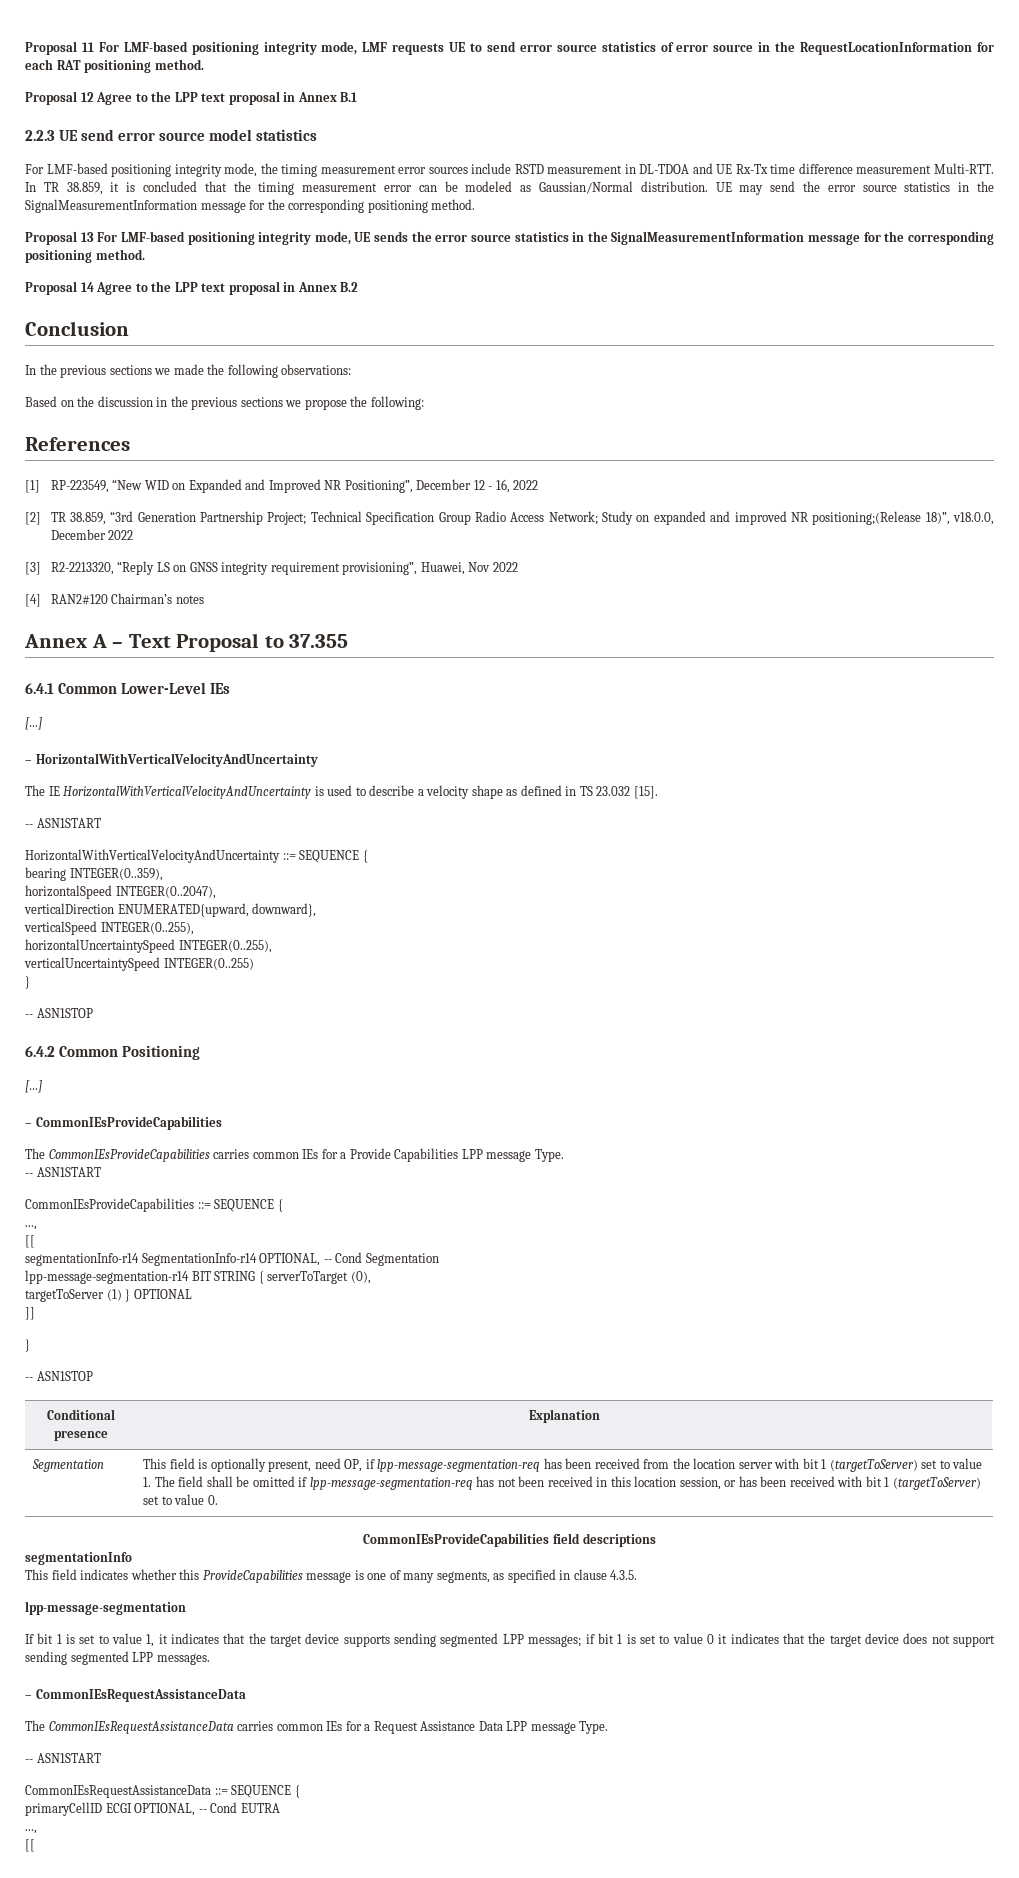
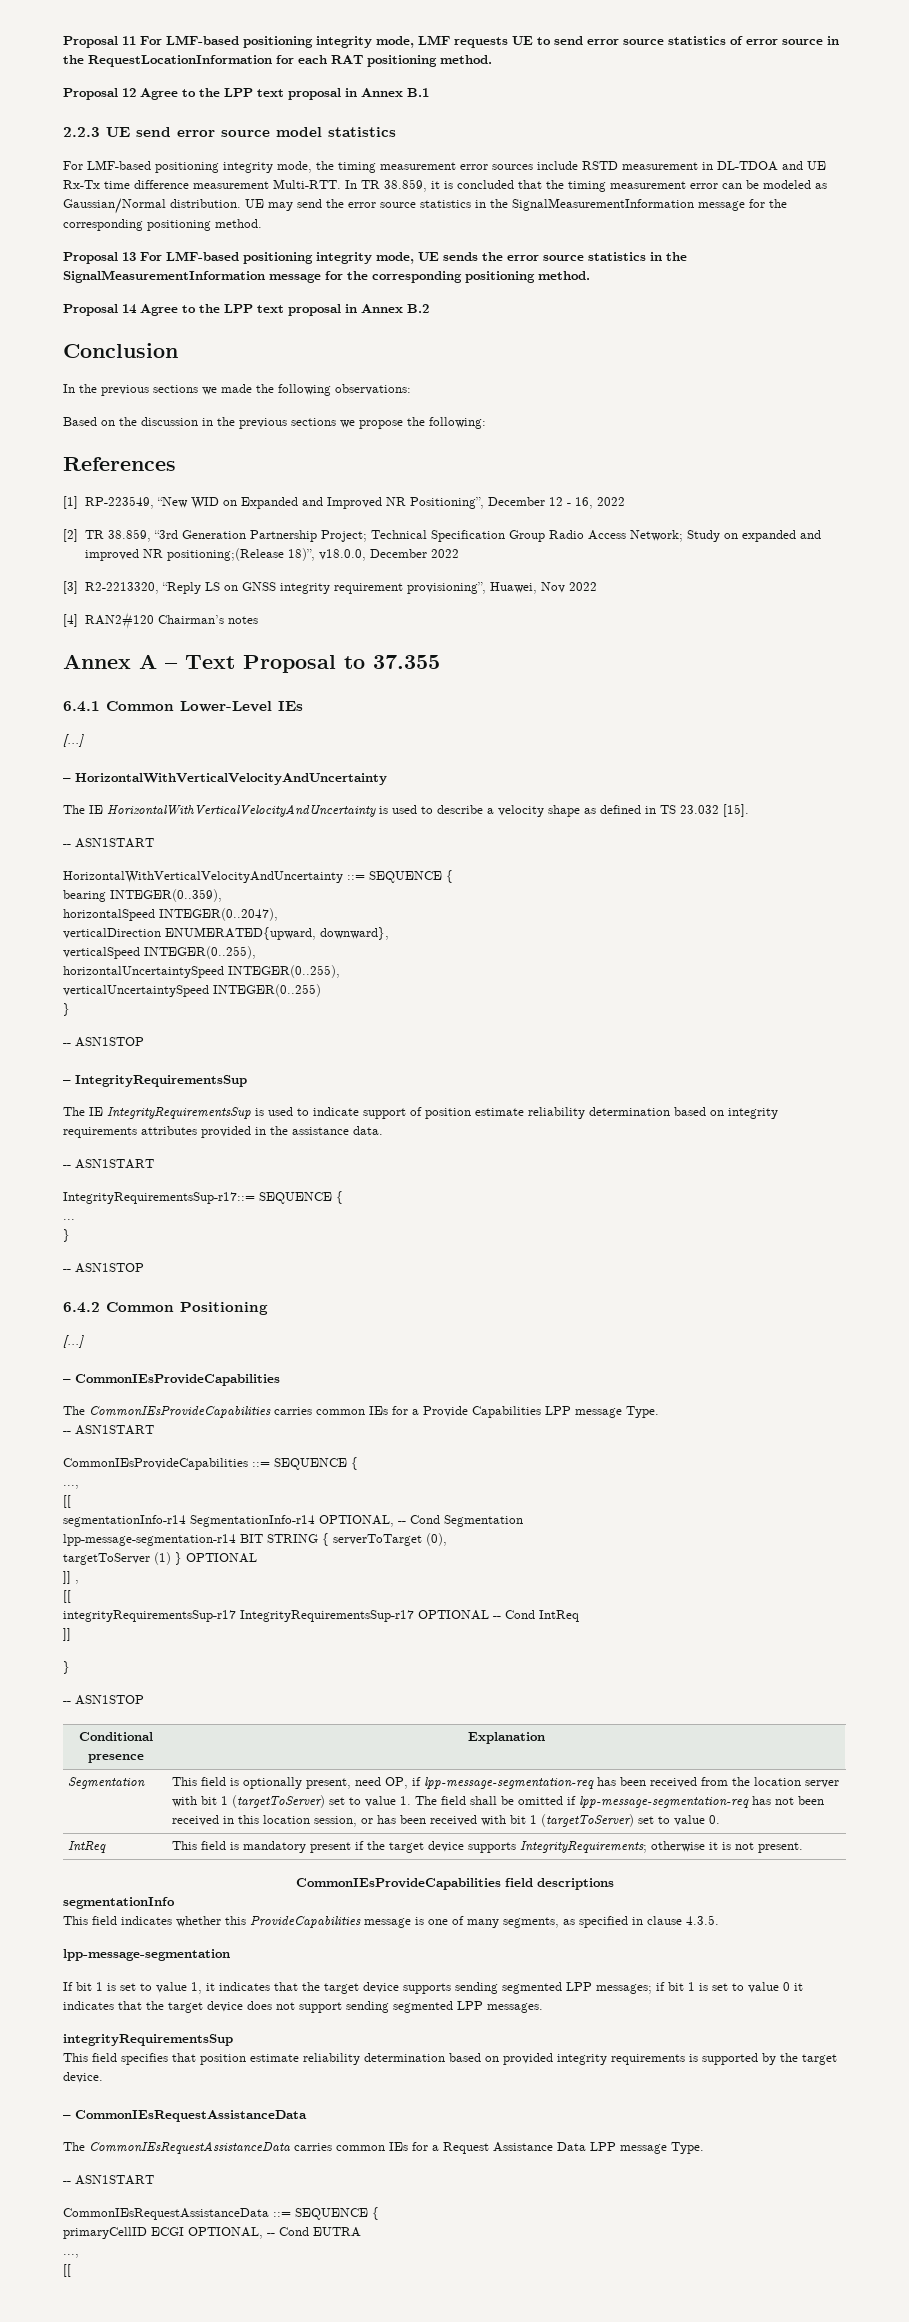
+ – IntegrityRequirementsSup
+ The IE IntegrityRequirementsSup is used to indicate support of position estimate reliability determination based on integrity requirements attributes provided in the assistance data.
+ -- ASN1START
+ IntegrityRequirementsSup-r17::= SEQUENCE {
+ ...
+ }
+ -- ASN1STOP
+ ]] ,
+ [[
+ integrityRequirementsSup-r17 IntegrityRequirementsSup-r17 OPTIONAL -- Cond IntReq
+ IntReq | This field is mandatory present if the target device supports IntegrityRequirements; otherwise it is not present.
+ integrityRequirementsSup
+ This field specifies that position estimate reliability determination based on provided integrity requirements is supported by the target device.

